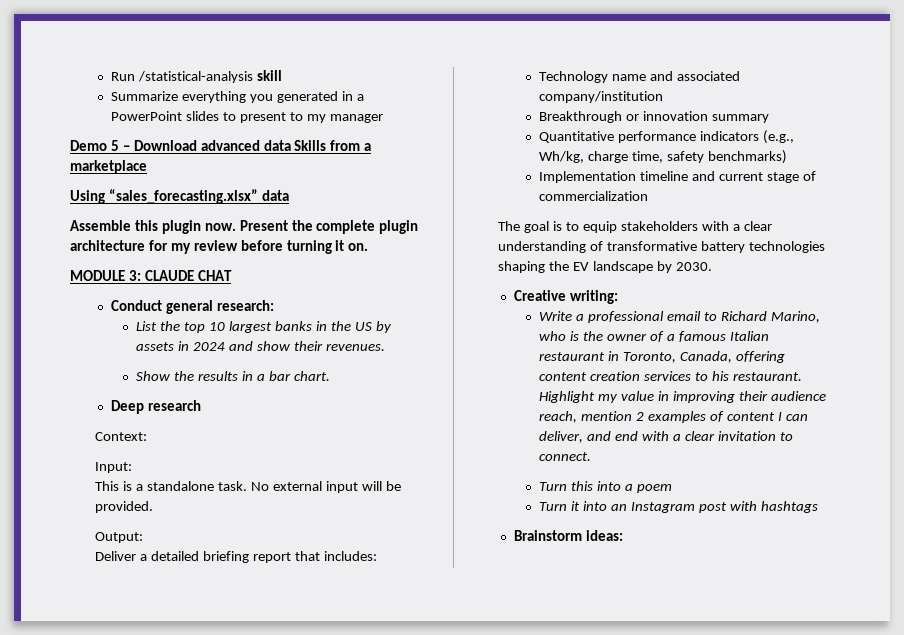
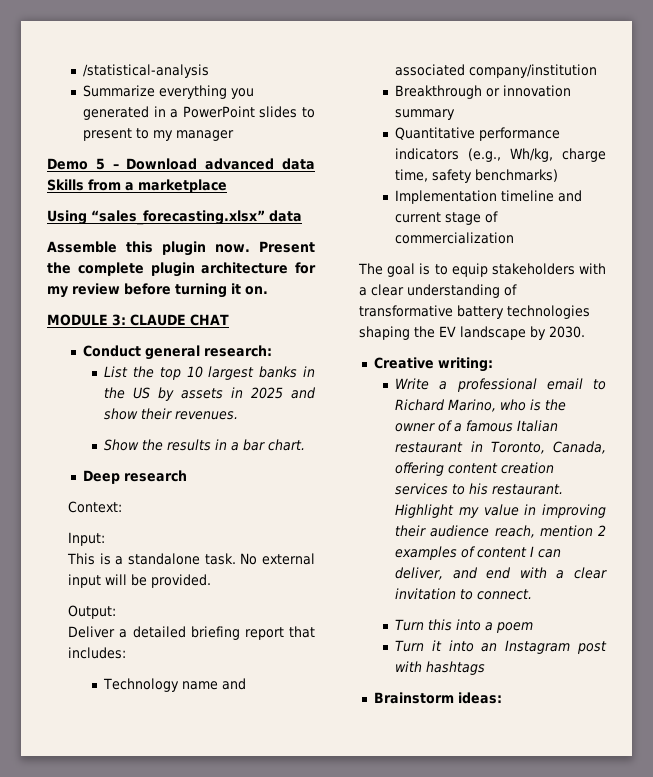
- Run /statistical-analysis skill
+ /statistical-analysis
- List the top 10 largest banks in the US by assets in 2024 and show their revenues.
+ List the top 10 largest banks in the US by assets in 2025 and show their revenues.

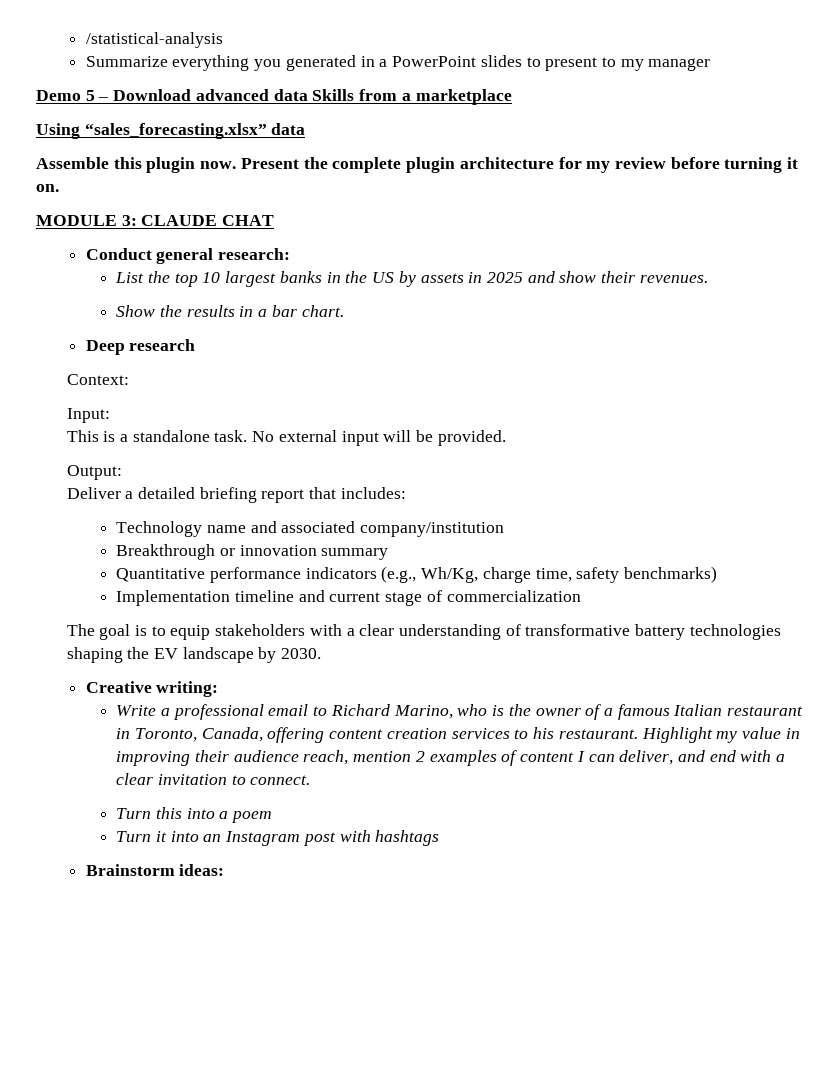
- Quantitative performance indicators (e.g., Wh/kg, charge time, safety benchmarks)
+ Quantitative performance indicators (e.g., Wh/Kg, charge time, safety benchmarks)

